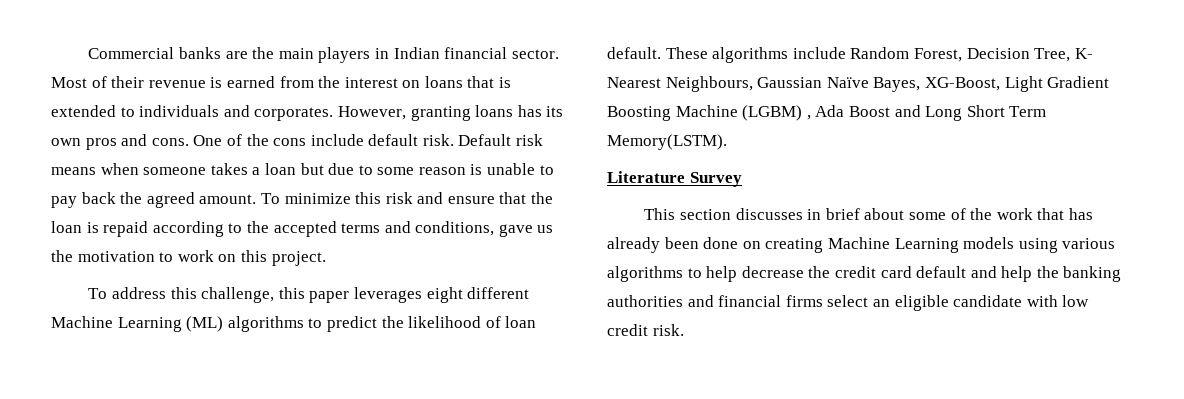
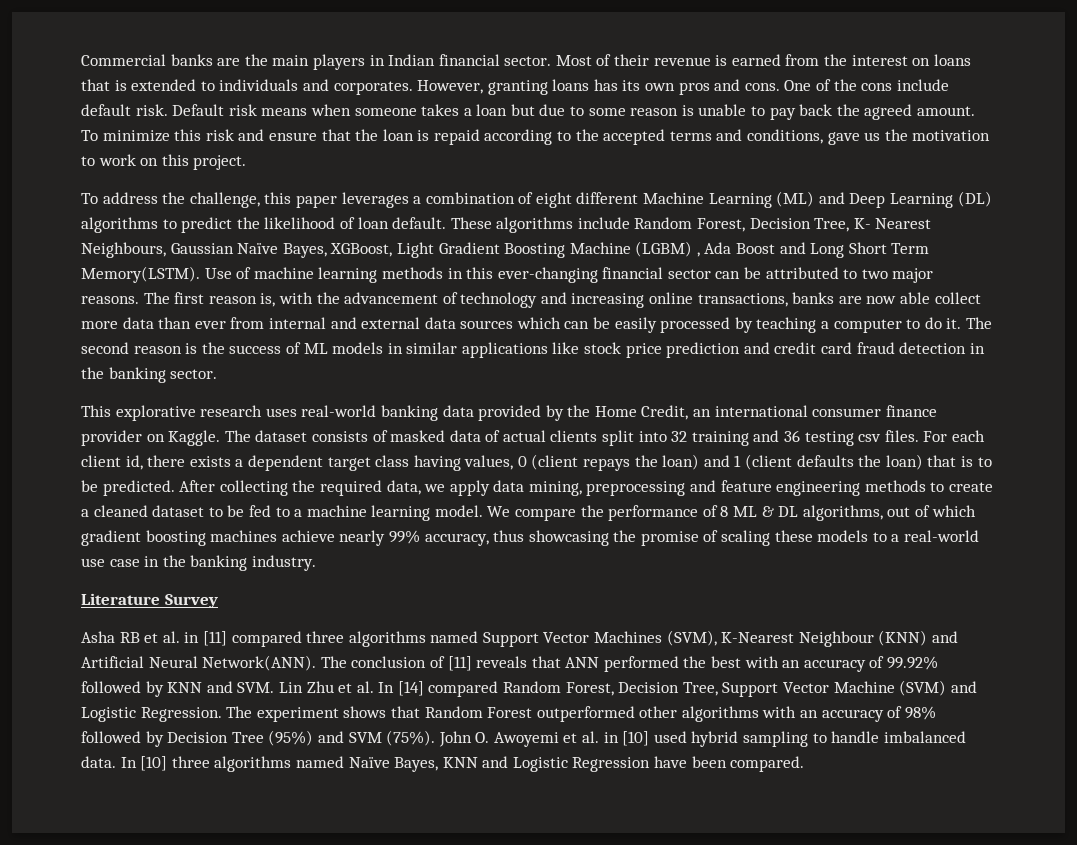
- To address this challenge, this paper leverages eight different Machine Learning (ML) algorithms to predict the likelihood of loan default.
+ To address the challenge, this paper leverages a combination of eight different Machine Learning (ML) and Deep Learning (DL) algorithms to predict the likelihood of loan default.
- These algorithms include Random Forest, Decision Tree, K- Nearest Neighbours, Gaussian Naïve Bayes, XG-Boost, Light Gradient Boosting Machine (LGBM) , Ada Boost and Long Short Term Memory(LSTM).
+ These algorithms include Random Forest, Decision Tree, K- Nearest Neighbours, Gaussian Naïve Bayes, XGBoost, Light Gradient Boosting Machine (LGBM) , Ada Boost and Long Short Term Memory(LSTM). Use of machine learning methods in this ever-changing financial sector can be attributed to two major reasons. The first reason is, with the advancement of technology and increasing online transactions, banks are now able collect more data than ever from internal and external data sources which can be easily processed by teaching a computer to do it. The second reason is the success of ML models in similar applications like stock price prediction and credit card fraud detection in the banking sector.
+ This explorative research uses real-world banking data provided by the Home Credit, an international consumer finance provider on Kaggle. The dataset consists of masked data of actual clients split into 32 training and 36 testing csv files. For each client id, there exists a dependent target class having values, 0 (client repays the loan) and 1 (client defaults the loan) that is to be predicted. After collecting the required data, we apply data mining, preprocessing and feature engineering methods to create a cleaned dataset to be fed to a machine learning model. We compare the performance of 8 ML & DL algorithms, out of which gradient boosting machines achieve nearly 99% accuracy, thus showcasing the promise of scaling these models to a real-world use case in the banking industry.
  Literature Survey
- This section discusses in brief about some of the work that has already been done on creating Machine Learning models using various algorithms to help decrease the credit card default and help the banking authorities and financial firms select an eligible candidate with low credit risk.
+ Asha RB et al. in [11] compared three algorithms named Support Vector Machines (SVM), K-Nearest Neighbour (KNN) and Artificial Neural Network(ANN). The conclusion of [11] reveals that ANN performed the best with an accuracy of 99.92% followed by KNN and SVM. Lin Zhu et al. In [14] compared Random Forest, Decision Tree, Support Vector Machine (SVM) and Logistic Regression. The experiment shows that Random Forest outperformed other algorithms with an accuracy of 98% followed by Decision Tree (95%) and SVM (75%). John O. Awoyemi et al. in [10] used hybrid sampling to handle imbalanced data. In [10] three algorithms named Naïve Bayes, KNN and Logistic Regression have been compared.

